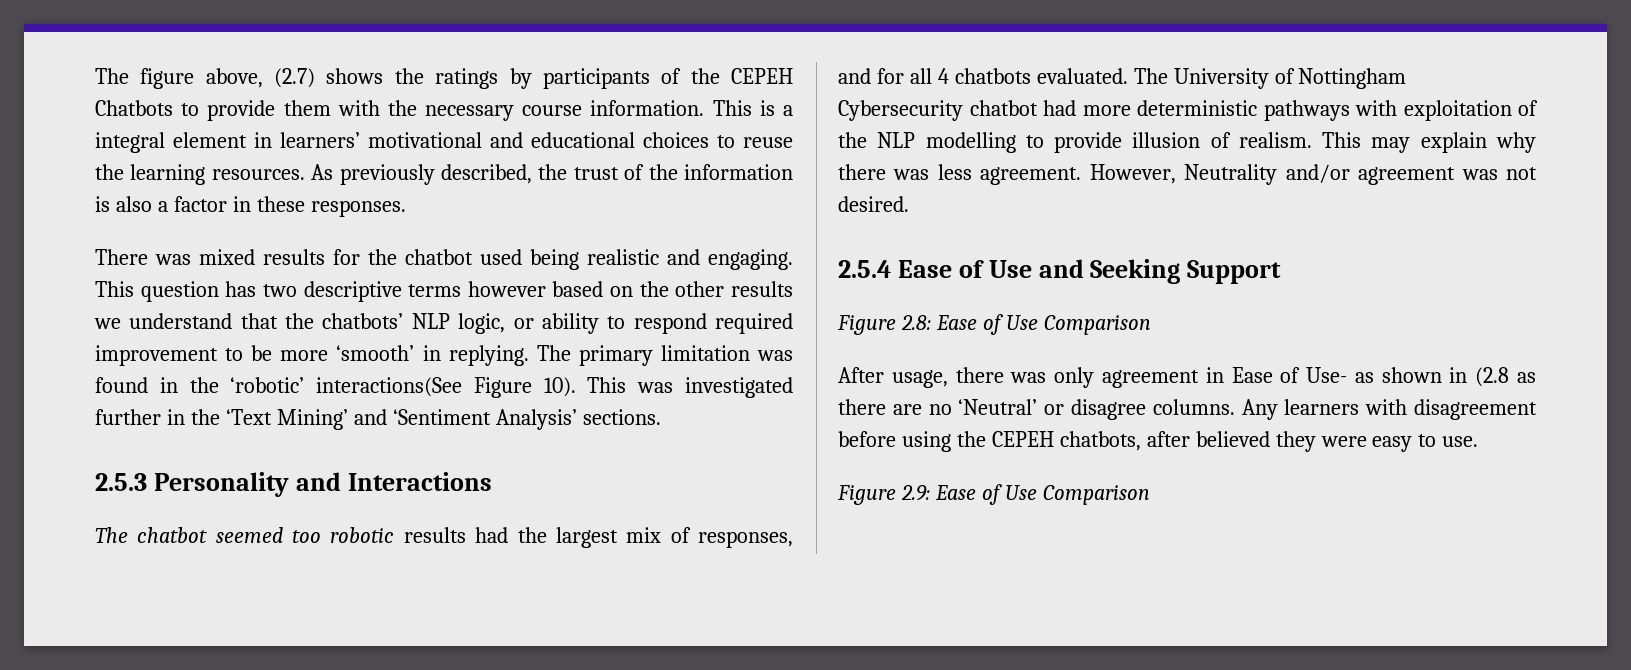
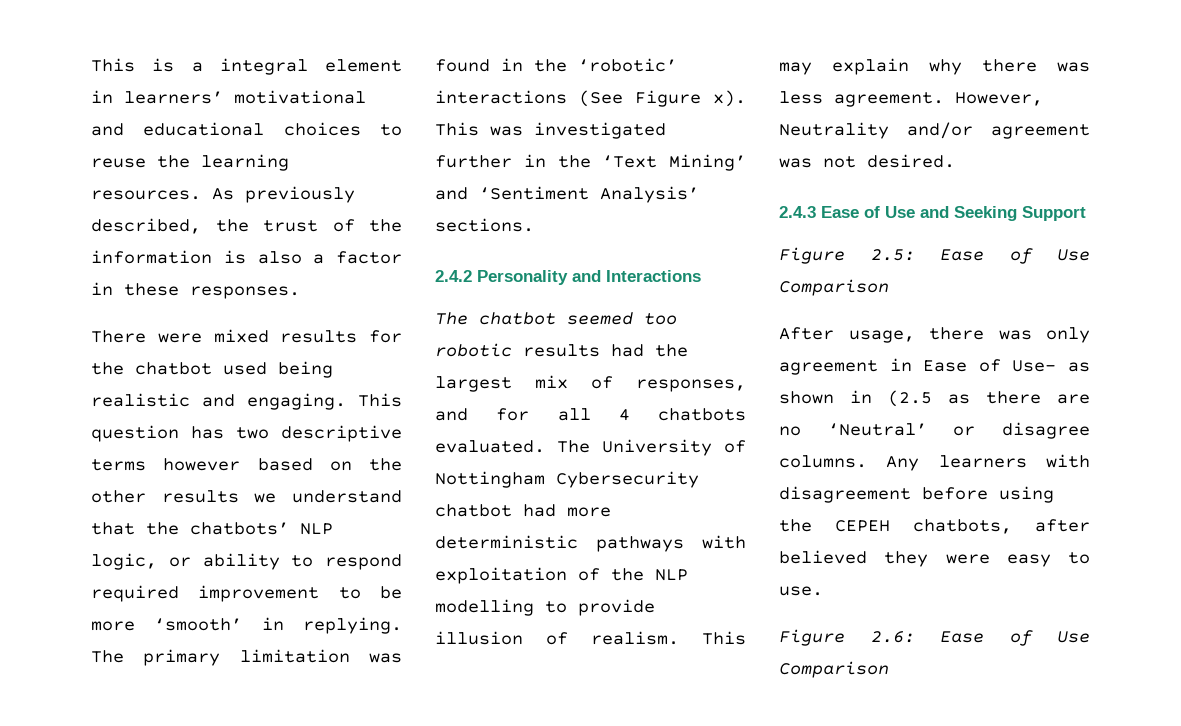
- The figure above, (2.7) shows the ratings by participants of the CEPEH Chatbots to provide them with the necessary course information.
- There was mixed results for the chatbot used being realistic and engaging.
+ There were mixed results for the chatbot used being realistic and engaging.
- The primary limitation was found in the ‘robotic’ interactions(See Figure 10).
+ The primary limitation was found in the ‘robotic’ interactions (See Figure x).
- 2.5.3 Personality and Interactions
+ 2.4.2 Personality and Interactions
- 2.5.4 Ease of Use and Seeking Support
+ 2.4.3 Ease of Use and Seeking Support
- Figure 2.8: Ease of Use Comparison
+ Figure 2.5: Ease of Use Comparison
- After usage, there was only agreement in Ease of Use- as shown in (2.8 as there are no ‘Neutral’ or disagree columns.
+ After usage, there was only agreement in Ease of Use- as shown in (2.5 as there are no ‘Neutral’ or disagree columns.
- Figure 2.9: Ease of Use Comparison
+ Figure 2.6: Ease of Use Comparison

